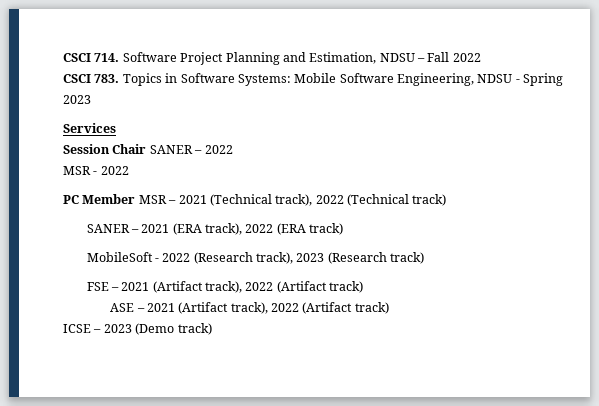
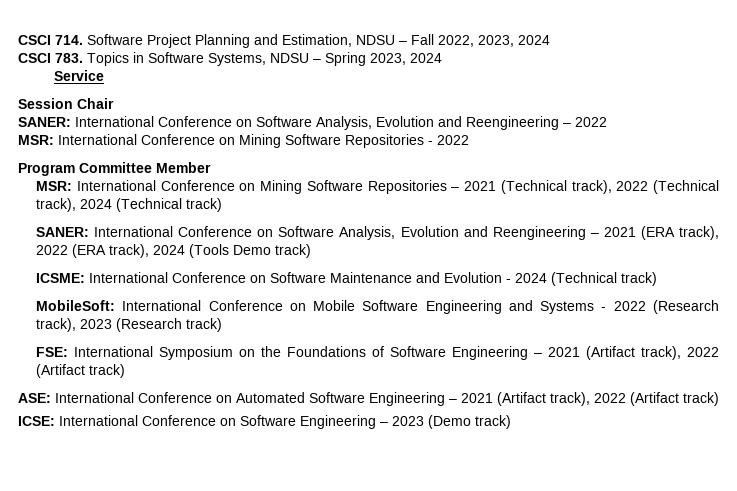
- CSCI 714. Software Project Planning and Estimation, NDSU – Fall 2022
+ CSCI 714. Software Project Planning and Estimation, NDSU – Fall 2022, 2023, 2024
- CSCI 783. Topics in Software Systems: Mobile Software Engineering, NDSU - Spring 2023
- Services
- Session Chair SANER – 2022
- MSR - 2022
- PC Member MSR – 2021 (Technical track), 2022 (Technical track)
- SANER – 2021 (ERA track), 2022 (ERA track)
- MobileSoft - 2022 (Research track), 2023 (Research track)
+ CSCI 783. Topics in Software Systems, NDSU – Spring 2023, 2024
+ Service
+ Session Chair
+ SANER: International Conference on Software Analysis, Evolution and Reengineering – 2022
+ MSR: International Conference on Mining Software Repositories - 2022
+ Program Committee Member
+ MSR: International Conference on Mining Software Repositories – 2021 (Technical track), 2022 (Technical track), 2024 (Technical track)
+ SANER: International Conference on Software Analysis, Evolution and Reengineering – 2021 (ERA track), 2022 (ERA track), 2024 (Tools Demo track)
+ ICSME: International Conference on Software Maintenance and Evolution - 2024 (Technical track)
+ MobileSoft: International Conference on Mobile Software Engineering and Systems - 2022 (Research track), 2023 (Research track)
- FSE – 2021 (Artifact track), 2022 (Artifact track)
- ASE – 2021 (Artifact track), 2022 (Artifact track)
- ICSE – 2023 (Demo track)
+ FSE: International Symposium on the Foundations of Software Engineering – 2021 (Artifact track), 2022 (Artifact track)
+ ASE: International Conference on Automated Software Engineering – 2021 (Artifact track), 2022 (Artifact track)
+ ICSE: International Conference on Software Engineering – 2023 (Demo track)

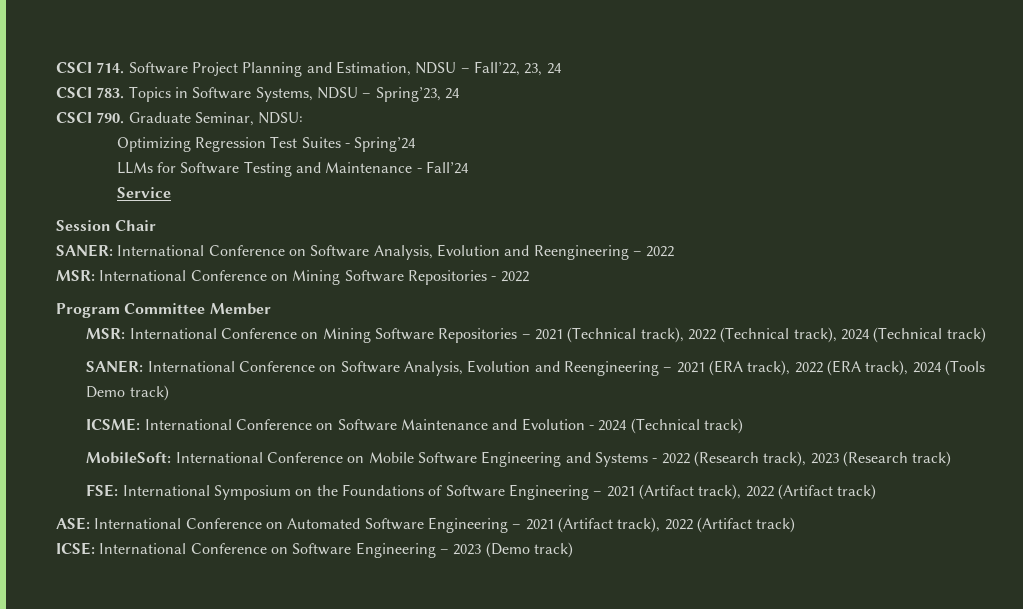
- CSCI 714. Software Project Planning and Estimation, NDSU – Fall 2022, 2023, 2024
+ CSCI 714. Software Project Planning and Estimation, NDSU – Fall’22, 23, 24
- CSCI 783. Topics in Software Systems, NDSU – Spring 2023, 2024
+ CSCI 783. Topics in Software Systems, NDSU – Spring’23, 24
+ CSCI 790. Graduate Seminar, NDSU:
+ Optimizing Regression Test Suites - Spring’24
+ LLMs for Software Testing and Maintenance - Fall’24

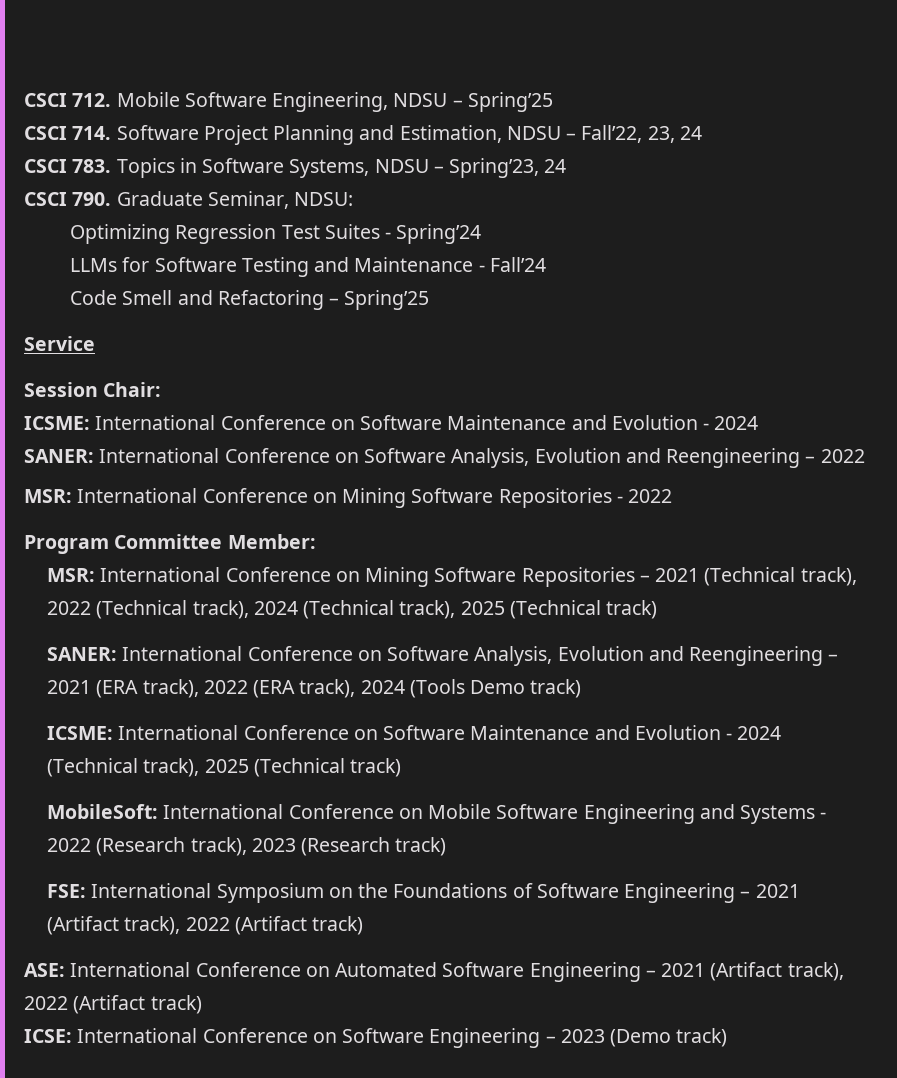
+ CSCI 712. Mobile Software Engineering, NDSU – Spring’25
+ Code Smell and Refactoring – Spring’25
  Service
- Session Chair
+ Session Chair:
+ ICSME: International Conference on Software Maintenance and Evolution - 2024
- Program Committee Member
+ Program Committee Member:
- MSR: International Conference on Mining Software Repositories – 2021 (Technical track), 2022 (Technical track), 2024 (Technical track)
+ MSR: International Conference on Mining Software Repositories – 2021 (Technical track), 2022 (Technical track), 2024 (Technical track), 2025 (Technical track)
- ICSME: International Conference on Software Maintenance and Evolution - 2024 (Technical track)
+ ICSME: International Conference on Software Maintenance and Evolution - 2024 (Technical track), 2025 (Technical track)

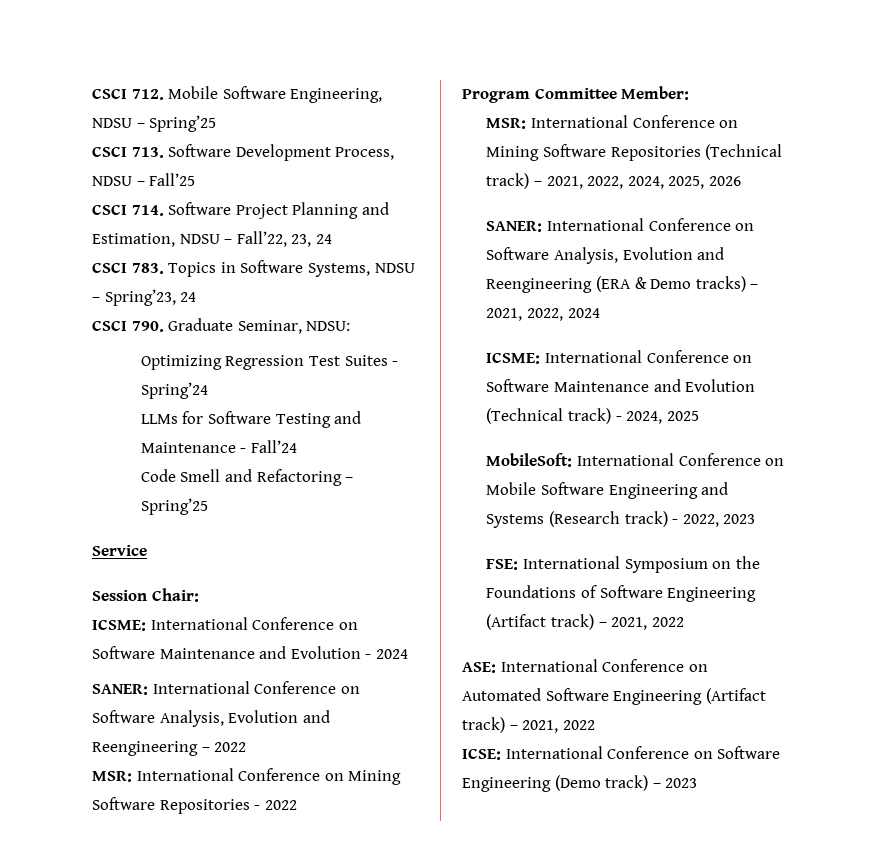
+ CSCI 713. Software Development Process, NDSU – Fall’25
- MSR: International Conference on Mining Software Repositories – 2021 (Technical track), 2022 (Technical track), 2024 (Technical track), 2025 (Technical track)
- SANER: International Conference on Software Analysis, Evolution and Reengineering – 2021 (ERA track), 2022 (ERA track), 2024 (Tools Demo track)
- ICSME: International Conference on Software Maintenance and Evolution - 2024 (Technical track), 2025 (Technical track)
+ MSR: International Conference on Mining Software Repositories (Technical track) – 2021, 2022, 2024, 2025, 2026
+ SANER: International Conference on Software Analysis, Evolution and Reengineering (ERA & Demo tracks) – 2021, 2022, 2024
+ ICSME: International Conference on Software Maintenance and Evolution (Technical track) - 2024, 2025
- MobileSoft: International Conference on Mobile Software Engineering and Systems - 2022 (Research track), 2023 (Research track)
+ MobileSoft: International Conference on Mobile Software Engineering and Systems (Research track) - 2022, 2023
- FSE: International Symposium on the Foundations of Software Engineering – 2021 (Artifact track), 2022 (Artifact track)
+ FSE: International Symposium on the Foundations of Software Engineering (Artifact track) – 2021, 2022
- ASE: International Conference on Automated Software Engineering – 2021 (Artifact track), 2022 (Artifact track)
+ ASE: International Conference on Automated Software Engineering (Artifact track) – 2021, 2022
- ICSE: International Conference on Software Engineering – 2023 (Demo track)
+ ICSE: International Conference on Software Engineering (Demo track) – 2023

